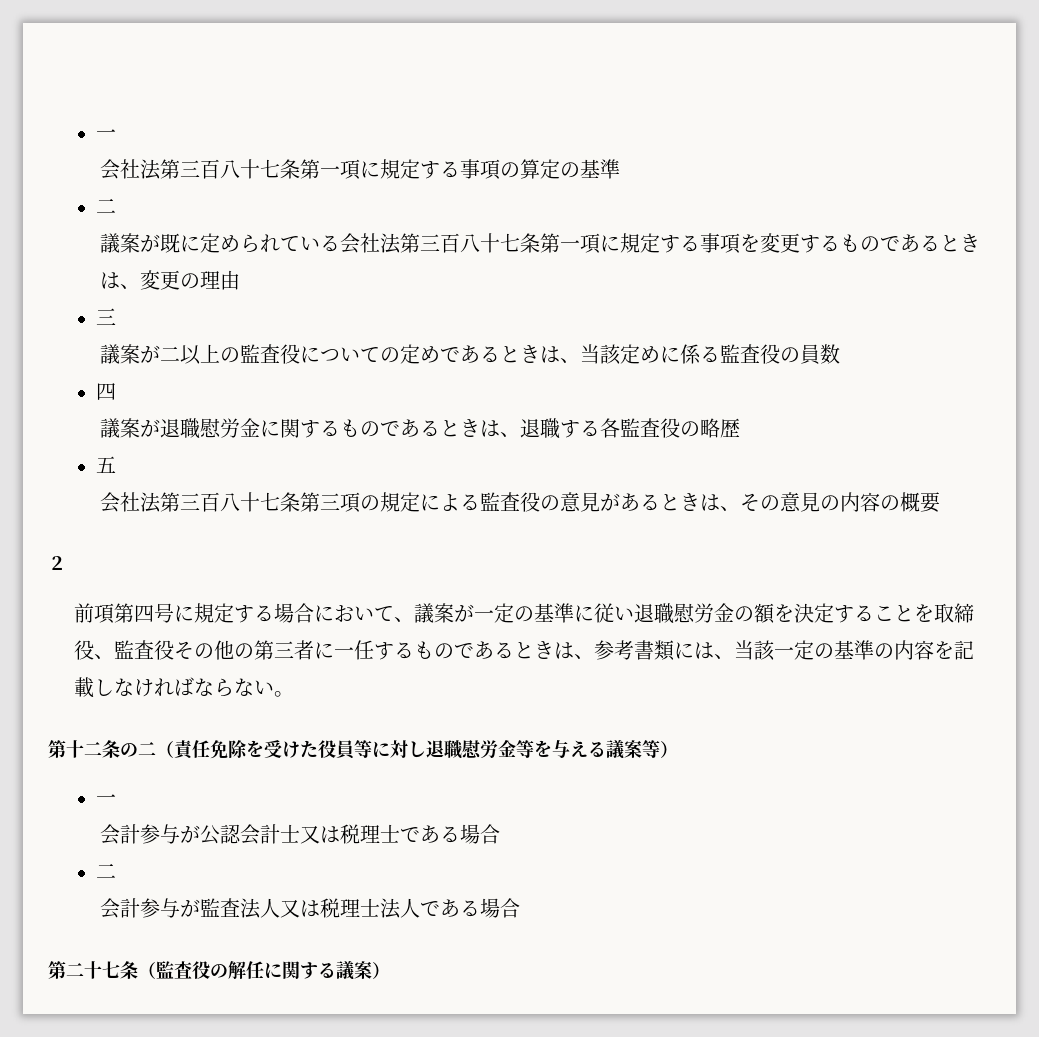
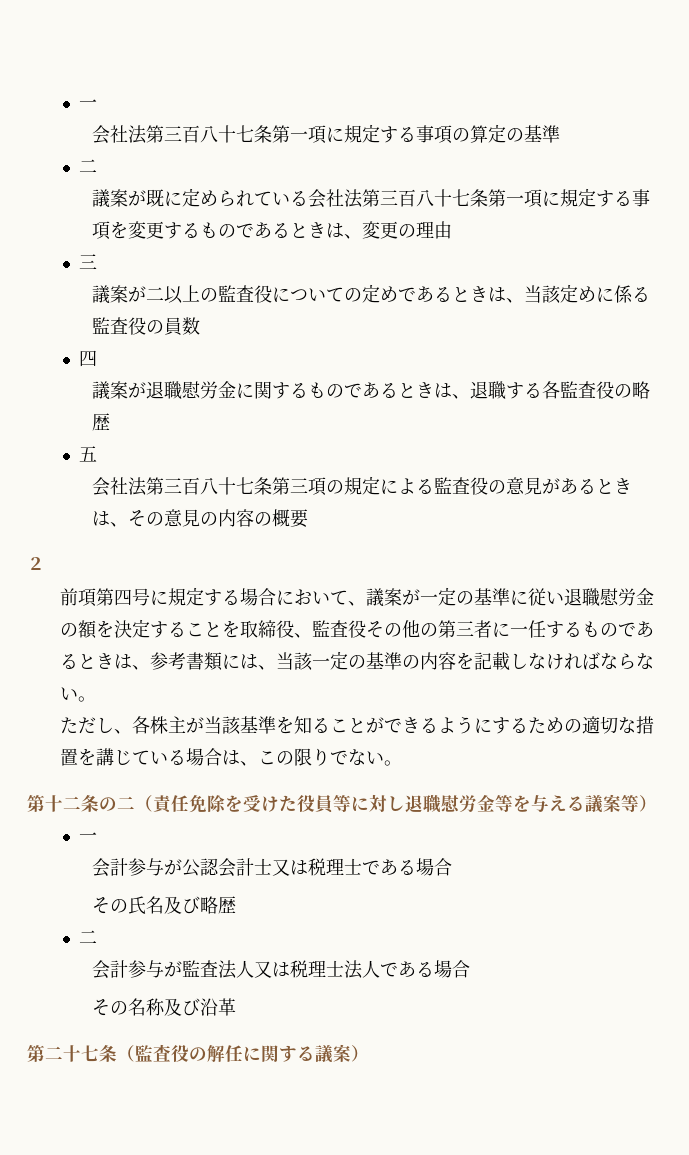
+ ただし、各株主が当該基準を知ることができるようにするための適切な措置を講じている場合は、この限りでない。
+ その氏名及び略歴
+ その名称及び沿革

